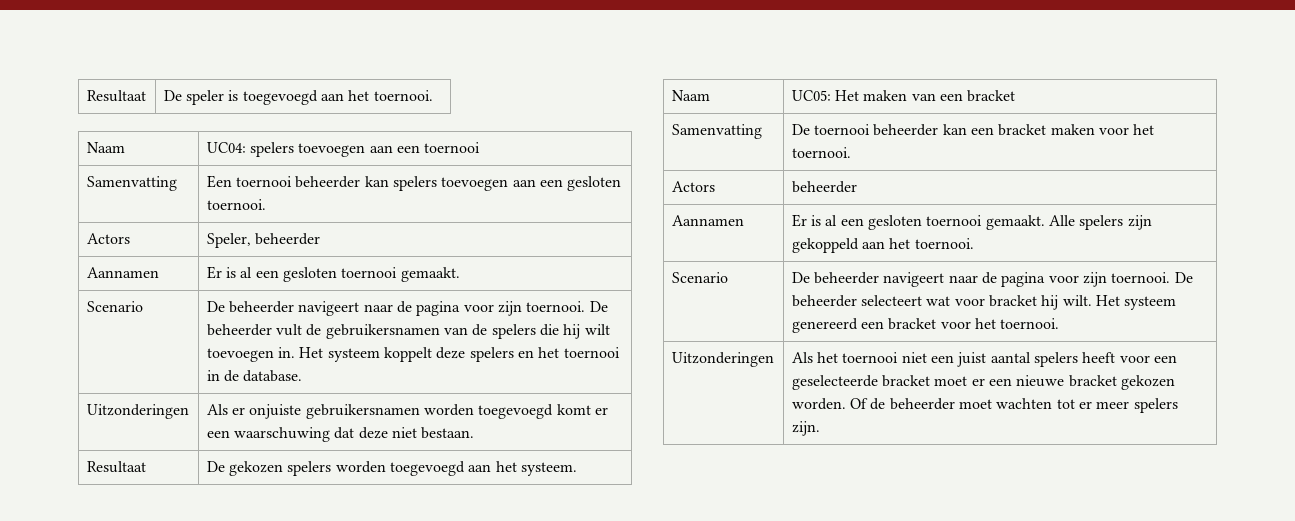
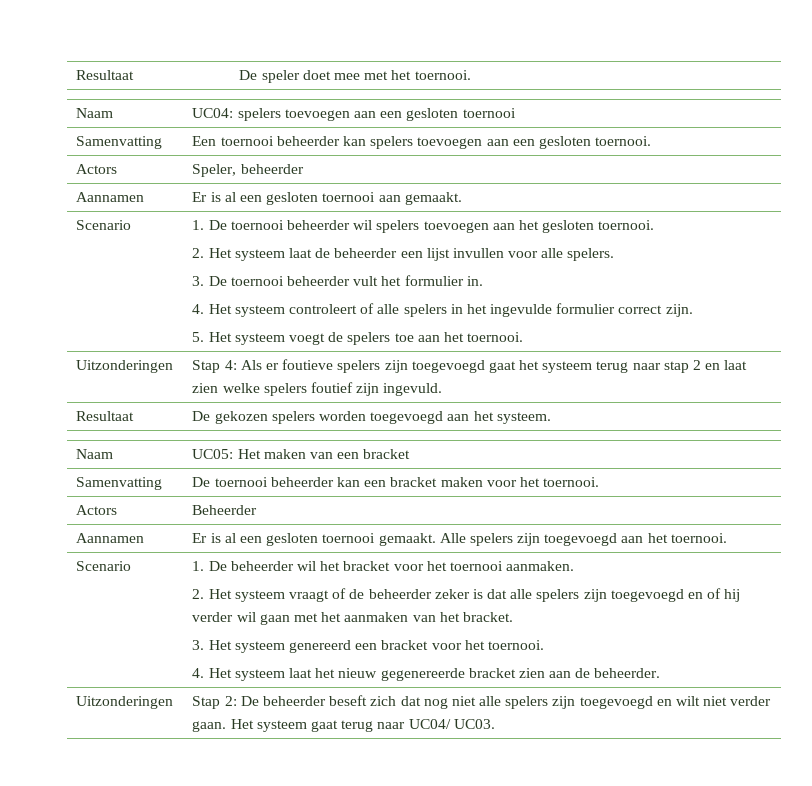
- Resultaat | De speler is toegevoegd aan het toernooi.
+ Resultaat | De speler doet mee met het toernooi.
- Naam | UC04: spelers toevoegen aan een toernooi
+ Naam | UC04: spelers toevoegen aan een gesloten toernooi
  Actors | Speler, beheerder
- Aannamen | Er is al een gesloten toernooi gemaakt.
+ Aannamen | Er is al een gesloten toernooi aan gemaakt.
- De beheerder navigeert naar de pagina voor zijn toernooi. De beheerder vult de gebruikersnamen van de spelers die hij wilt toevoegen in. Het systeem koppelt deze spelers en het toernooi in de database.
- Uitzonderingen | Als er onjuiste gebruikersnamen worden toegevoegd komt er een waarschuwing dat deze niet bestaan.
+ 1. De toernooi beheerder wil spelers toevoegen aan het gesloten toernooi.
+ 2. Het systeem laat de beheerder een lijst invullen voor alle spelers.
+ 3. De toernooi beheerder vult het formulier in.
+ 4. Het systeem controleert of alle spelers in het ingevulde formulier correct zijn.
+ 5. Het systeem voegt de spelers toe aan het toernooi.
+ Uitzonderingen | Stap 4: Als er foutieve spelers zijn toegevoegd gaat het systeem terug naar stap 2 en laat zien welke spelers foutief zijn ingevuld.
- Actors | beheerder
+ Actors | Beheerder
- Aannamen | Er is al een gesloten toernooi gemaakt. Alle spelers zijn gekoppeld aan het toernooi.
+ Aannamen | Er is al een gesloten toernooi gemaakt. Alle spelers zijn toegevoegd aan het toernooi.
- De beheerder navigeert naar de pagina voor zijn toernooi. De beheerder selecteert wat voor bracket hij wilt. Het systeem genereerd een bracket voor het toernooi.
+ 1. De beheerder wil het bracket voor het toernooi aanmaken.
+ 2. Het systeem vraagt of de beheerder zeker is dat alle spelers zijn toegevoegd en of hij verder wil gaan met het aanmaken van het bracket.
+ 3. Het systeem genereerd een bracket voor het toernooi.
- Uitzonderingen | Als het toernooi niet een juist aantal spelers heeft voor een geselecteerde bracket moet er een nieuwe bracket gekozen worden. Of de beheerder moet wachten tot er meer spelers zijn.
+ 4. Het systeem laat het nieuw gegenereerde bracket zien aan de beheerder.
+ Uitzonderingen | Stap 2: De beheerder beseft zich dat nog niet alle spelers zijn toegevoegd en wilt niet verder gaan. Het systeem gaat terug naar UC04/ UC03.

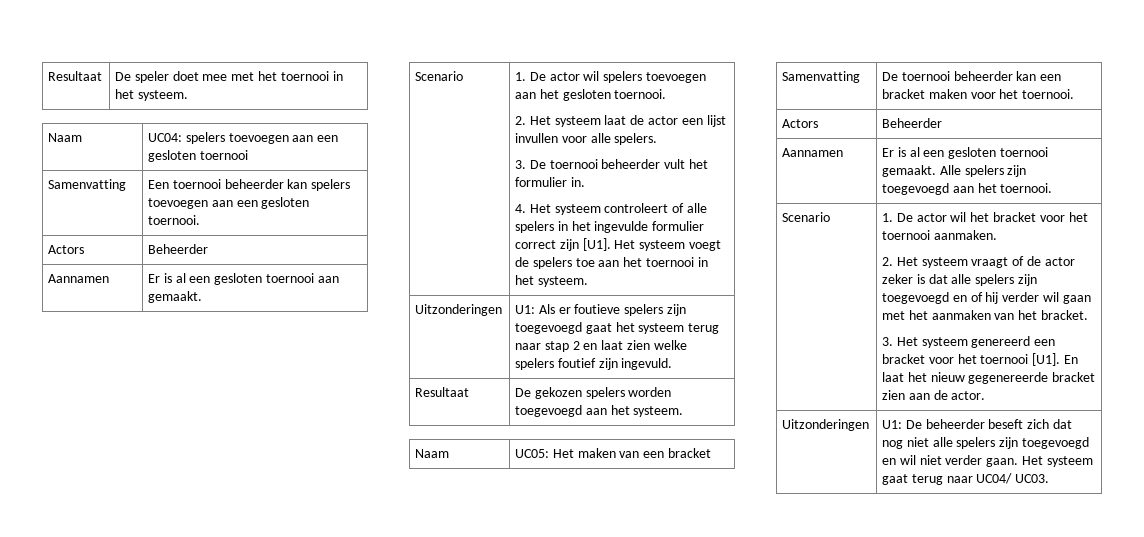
- Resultaat | De speler doet mee met het toernooi.
+ Resultaat | De speler doet mee met het toernooi in het systeem.
  Samenvatting | Een toernooi beheerder kan spelers toevoegen aan een gesloten toernooi.
- Actors | Speler, beheerder
+ Actors | Beheerder
- 1. De toernooi beheerder wil spelers toevoegen aan het gesloten toernooi.
+ 1. De actor wil spelers toevoegen aan het gesloten toernooi.
- 2. Het systeem laat de beheerder een lijst invullen voor alle spelers.
+ 2. Het systeem laat de actor een lijst invullen voor alle spelers.
- 4. Het systeem controleert of alle spelers in het ingevulde formulier correct zijn.
- 5. Het systeem voegt de spelers toe aan het toernooi.
- Uitzonderingen | Stap 4: Als er foutieve spelers zijn toegevoegd gaat het systeem terug naar stap 2 en laat zien welke spelers foutief zijn ingevuld.
+ 4. Het systeem controleert of alle spelers in het ingevulde formulier correct zijn [U1]. Het systeem voegt de spelers toe aan het toernooi in het systeem.
+ Uitzonderingen | U1: Als er foutieve spelers zijn toegevoegd gaat het systeem terug naar stap 2 en laat zien welke spelers foutief zijn ingevuld.
- 1. De beheerder wil het bracket voor het toernooi aanmaken.
+ 1. De actor wil het bracket voor het toernooi aanmaken.
- 2. Het systeem vraagt of de beheerder zeker is dat alle spelers zijn toegevoegd en of hij verder wil gaan met het aanmaken van het bracket.
+ 2. Het systeem vraagt of de actor zeker is dat alle spelers zijn toegevoegd en of hij verder wil gaan met het aanmaken van het bracket.
- 3. Het systeem genereerd een bracket voor het toernooi.
- 4. Het systeem laat het nieuw gegenereerde bracket zien aan de beheerder.
- Uitzonderingen | Stap 2: De beheerder beseft zich dat nog niet alle spelers zijn toegevoegd en wilt niet verder gaan. Het systeem gaat terug naar UC04/ UC03.
+ 3. Het systeem genereerd een bracket voor het toernooi [U1]. En laat het nieuw gegenereerde bracket zien aan de actor.
+ Uitzonderingen | U1: De beheerder beseft zich dat nog niet alle spelers zijn toegevoegd en wil niet verder gaan. Het systeem gaat terug naar UC04/ UC03.

